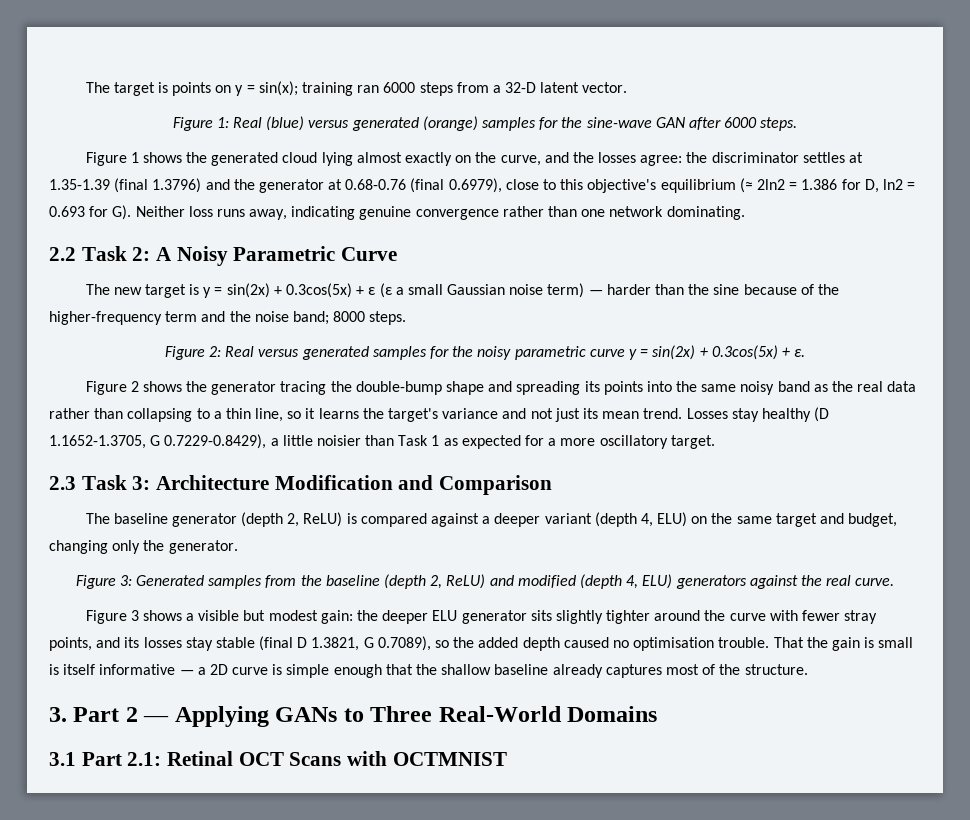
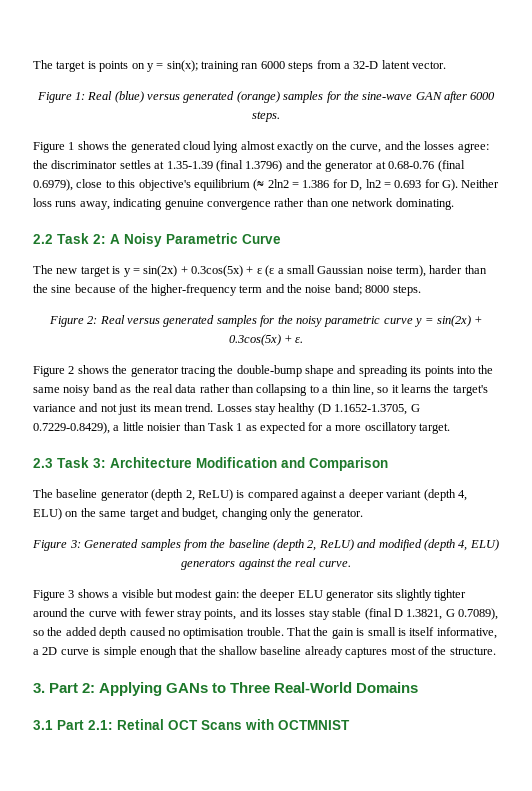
- The new target is y = sin(2x) + 0.3cos(5x) + ε (ε a small Gaussian noise term) — harder than the sine because of the higher-frequency term and the noise band; 8000 steps.
+ The new target is y = sin(2x) + 0.3cos(5x) + ε (ε a small Gaussian noise term), harder than the sine because of the higher-frequency term and the noise band; 8000 steps.
- That the gain is small is itself informative — a 2D curve is simple enough that the shallow baseline already captures most of the structure.
+ That the gain is small is itself informative, a 2D curve is simple enough that the shallow baseline already captures most of the structure.
- 3. Part 2 — Applying GANs to Three Real-World Domains
+ 3. Part 2: Applying GANs to Three Real-World Domains

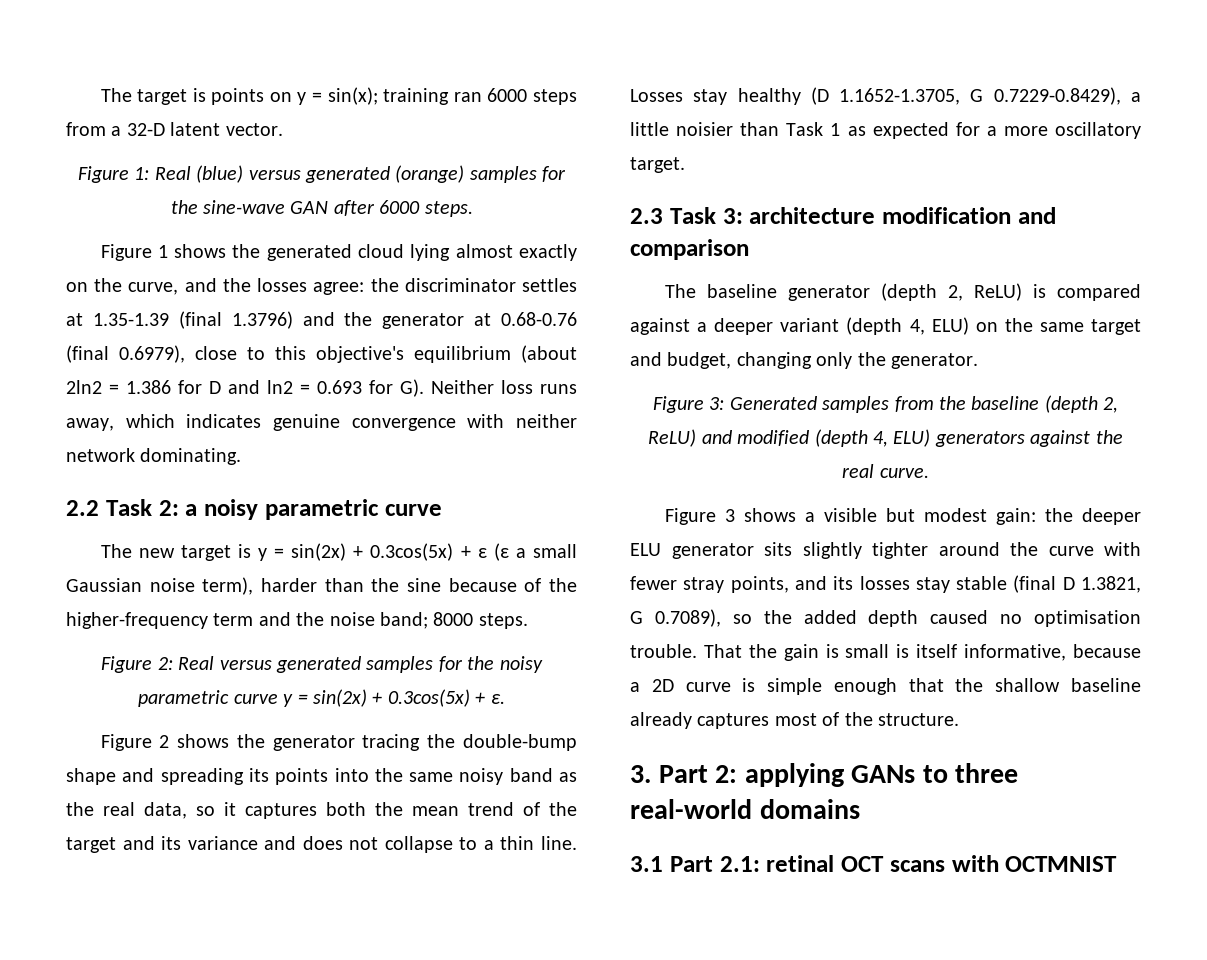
- Figure 1 shows the generated cloud lying almost exactly on the curve, and the losses agree: the discriminator settles at 1.35-1.39 (final 1.3796) and the generator at 0.68-0.76 (final 0.6979), close to this objective's equilibrium (≈ 2ln2 = 1.386 for D, ln2 = 0.693 for G). Neither loss runs away, indicating genuine convergence rather than one network dominating.
+ Figure 1 shows the generated cloud lying almost exactly on the curve, and the losses agree: the discriminator settles at 1.35-1.39 (final 1.3796) and the generator at 0.68-0.76 (final 0.6979), close to this objective's equilibrium (about 2ln2 = 1.386 for D and ln2 = 0.693 for G). Neither loss runs away, which indicates genuine convergence with neither network dominating.
- 2.2 Task 2: A Noisy Parametric Curve
+ 2.2 Task 2: a noisy parametric curve
- Figure 2 shows the generator tracing the double-bump shape and spreading its points into the same noisy band as the real data rather than collapsing to a thin line, so it learns the target's variance and not just its mean trend.
+ Figure 2 shows the generator tracing the double-bump shape and spreading its points into the same noisy band as the real data, so it captures both the mean trend of the target and its variance and does not collapse to a thin line.
- 2.3 Task 3: Architecture Modification and Comparison
+ 2.3 Task 3: architecture modification and comparison
- That the gain is small is itself informative, a 2D curve is simple enough that the shallow baseline already captures most of the structure.
+ That the gain is small is itself informative, because a 2D curve is simple enough that the shallow baseline already captures most of the structure.
- 3. Part 2: Applying GANs to Three Real-World Domains
+ 3. Part 2: applying GANs to three real-world domains
- 3.1 Part 2.1: Retinal OCT Scans with OCTMNIST
+ 3.1 Part 2.1: retinal OCT scans with OCTMNIST

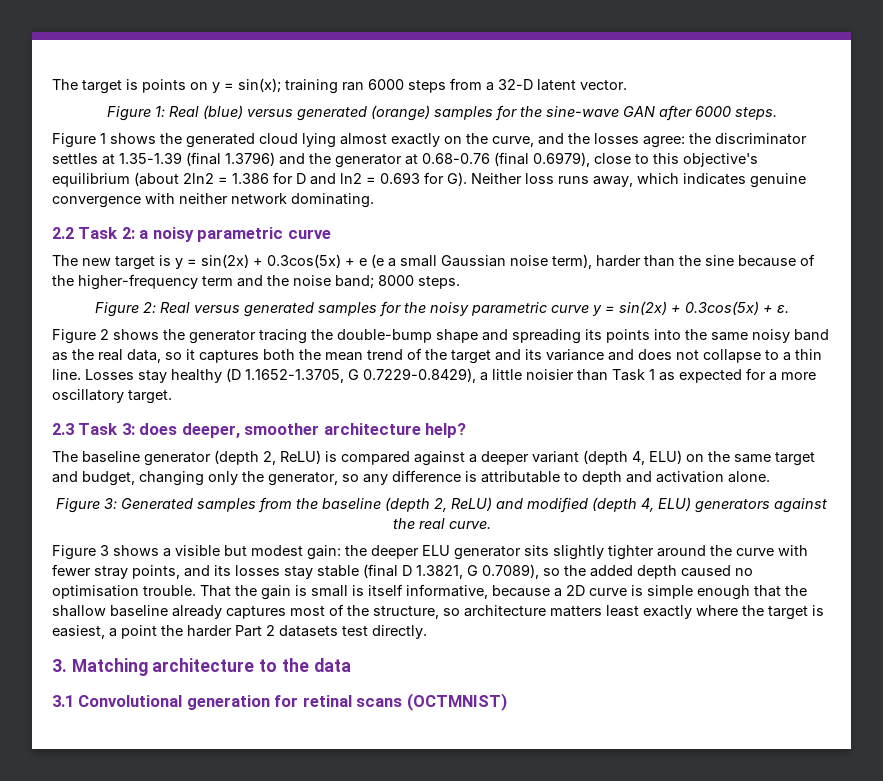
- The new target is y = sin(2x) + 0.3cos(5x) + ε (ε a small Gaussian noise term), harder than the sine because of the higher-frequency term and the noise band; 8000 steps.
+ The new target is y = sin(2x) + 0.3cos(5x) + e (e a small Gaussian noise term), harder than the sine because of the higher-frequency term and the noise band; 8000 steps.
- 2.3 Task 3: architecture modification and comparison
+ 2.3 Task 3: does deeper, smoother architecture help?
- The baseline generator (depth 2, ReLU) is compared against a deeper variant (depth 4, ELU) on the same target and budget, changing only the generator.
+ The baseline generator (depth 2, ReLU) is compared against a deeper variant (depth 4, ELU) on the same target and budget, changing only the generator, so any difference is attributable to depth and activation alone.
- That the gain is small is itself informative, because a 2D curve is simple enough that the shallow baseline already captures most of the structure.
- 3. Part 2: applying GANs to three real-world domains
- 3.1 Part 2.1: retinal OCT scans with OCTMNIST
+ That the gain is small is itself informative, because a 2D curve is simple enough that the shallow baseline already captures most of the structure, so architecture matters least exactly where the target is easiest, a point the harder Part 2 datasets test directly.
+ 3. Matching architecture to the data
+ 3.1 Convolutional generation for retinal scans (OCTMNIST)

